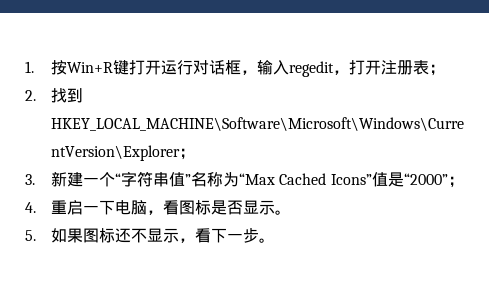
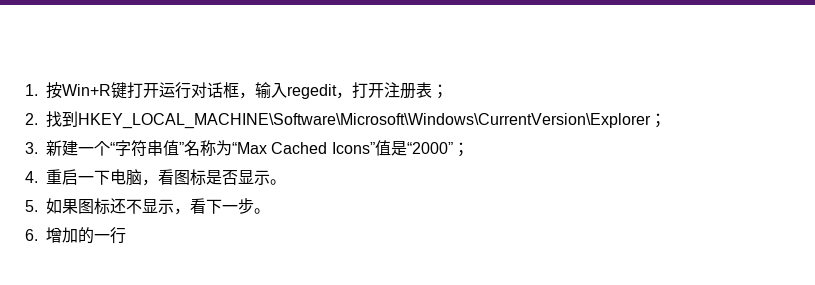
+ 6.增加的一行

